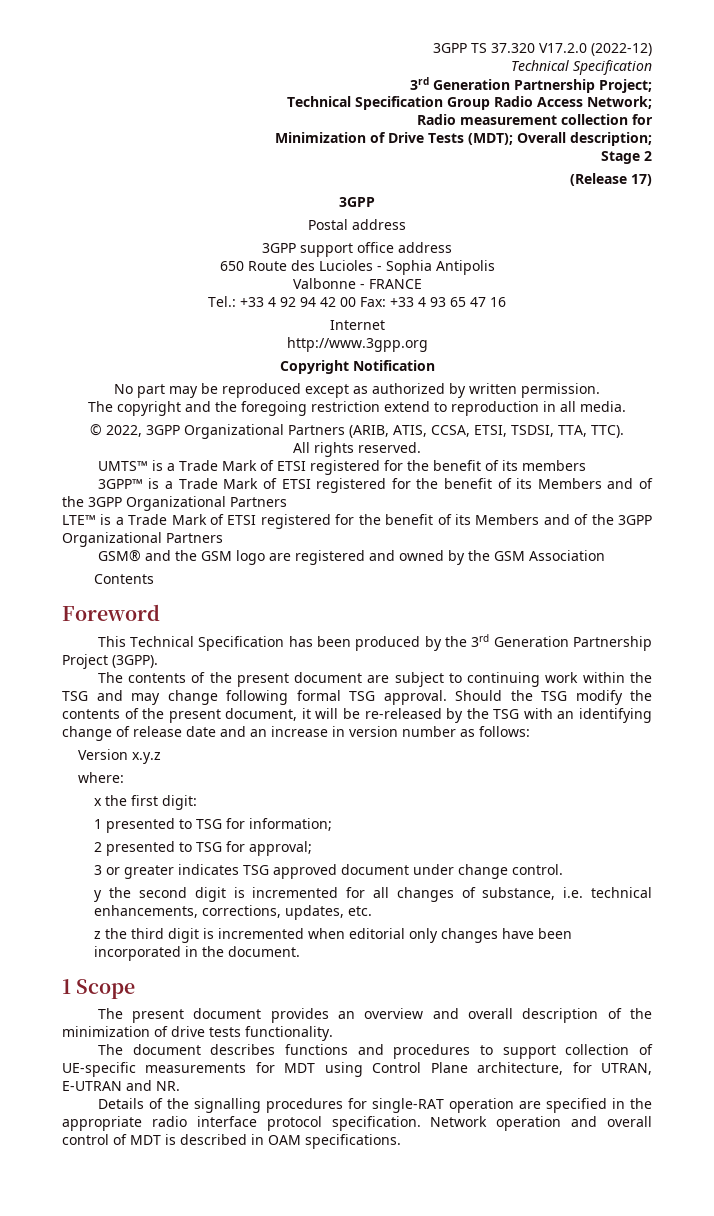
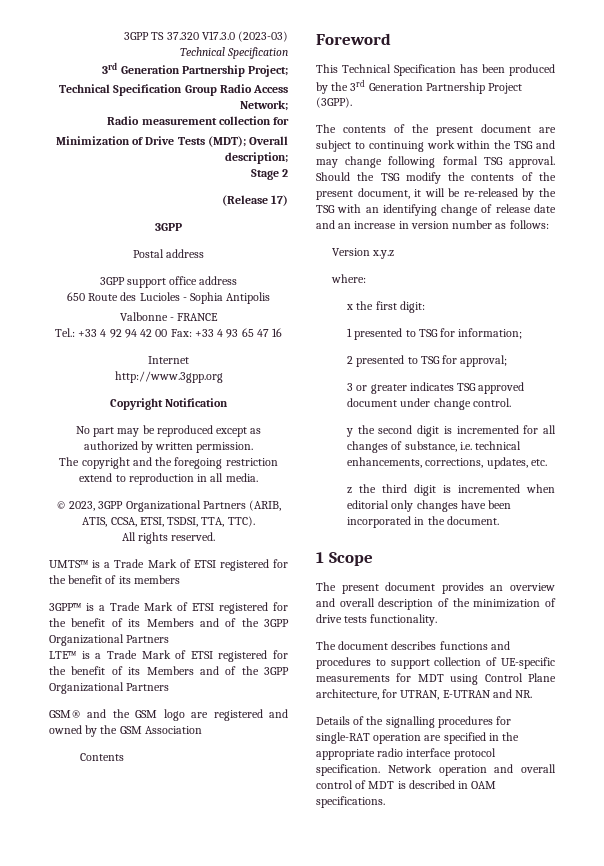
- 3GPP TS 37.320 V17.2.0 (2022-12)
+ 3GPP TS 37.320 V17.3.0 (2023-03)
- © 2022, 3GPP Organizational Partners (ARIB, ATIS, CCSA, ETSI, TSDSI, TTA, TTC).
+ © 2023, 3GPP Organizational Partners (ARIB, ATIS, CCSA, ETSI, TSDSI, TTA, TTC).

